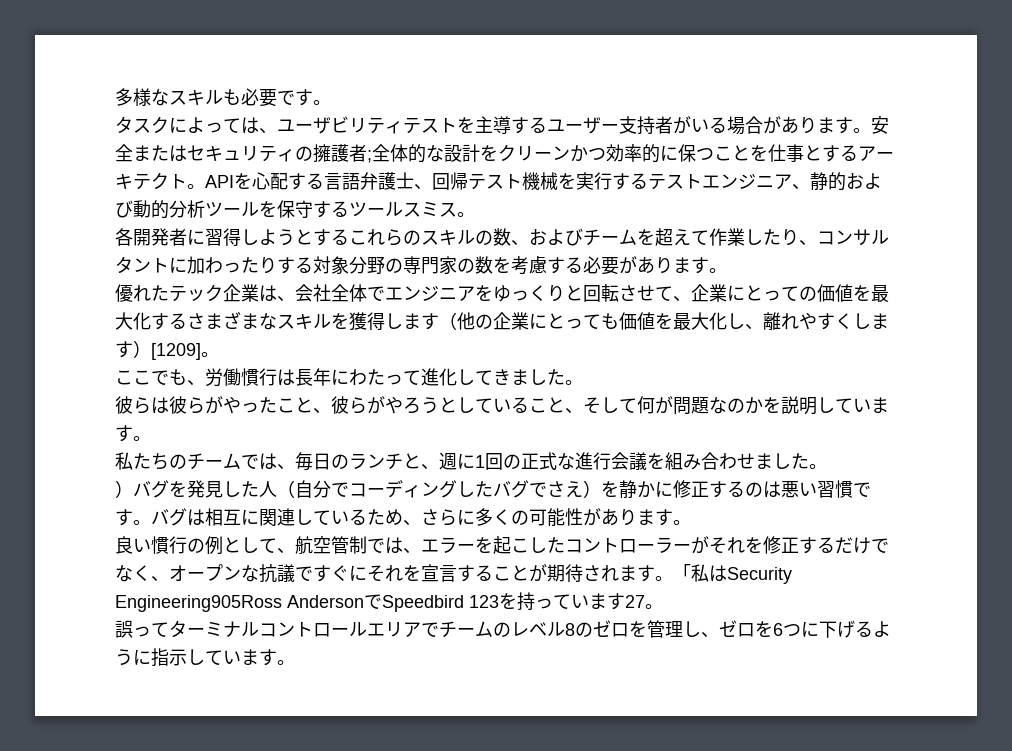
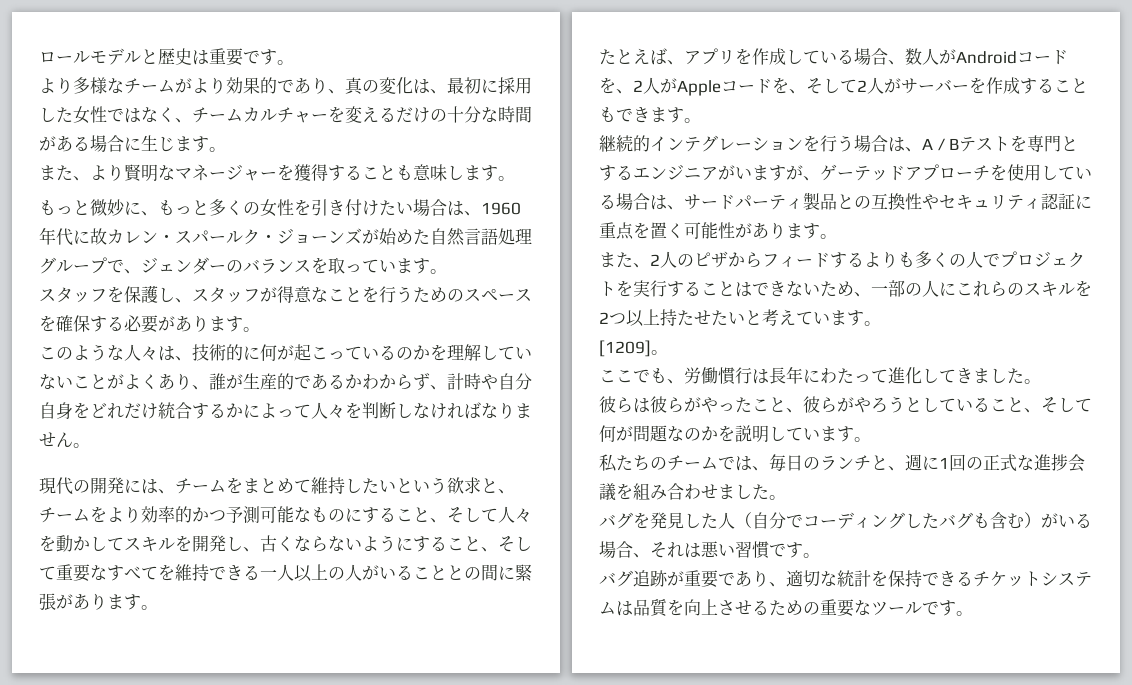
- 多様なスキルも必要です。
- タスクによっては、ユーザビリティテストを主導するユーザー支持者がいる場合があります。安全またはセキュリティの擁護者;全体的な設計をクリーンかつ効率的に保つことを仕事とするアーキテクト。APIを心配する言語弁護士、回帰テスト機械を実行するテストエンジニア、静的および動的分析ツールを保守するツールスミス。
- 各開発者に習得しようとするこれらのスキルの数、およびチームを超えて作業したり、コンサルタントに加わったりする対象分野の専門家の数を考慮する必要があります。
+ ロールモデルと歴史は重要です。
+ より多様なチームがより効果的であり、真の変化は、最初に採用した女性ではなく、チームカルチャーを変えるだけの十分な時間がある場合に生じます。
+ また、より賢明なマネージャーを獲得することも意味します。
+ もっと微妙に、もっと多くの女性を引き付けたい場合は、1960年代に故カレン・スパールク・ジョーンズが始めた自然言語処理グループで、ジェンダーのバランスを取っています。
+ スタッフを保護し、スタッフが得意なことを行うためのスペースを確保する必要があります。
- 優れたテック企業は、会社全体でエンジニアをゆっくりと回転させて、企業にとっての価値を最大化するさまざまなスキルを獲得します（他の企業にとっても価値を最大化し、離れやすくします）[1209]。
+ このような人々は、技術的に何が起こっているのかを理解していないことがよくあり、誰が生産的であるかわからず、計時や自分自身をどれだけ統合するかによって人々を判断しなければなりません。
+ 現代の開発には、チームをまとめて維持したいという欲求と、チームをより効率的かつ予測可能なものにすること、そして人々を動かしてスキルを開発し、古くならないようにすること、そして重要なすべてを維持できる一人以上の人がいることとの間に緊張があります。
+ たとえば、アプリを作成している場合、数人がAndroidコードを、2人がAppleコードを、そして2人がサーバーを作成することもできます。
+ 継続的インテグレーションを行う場合は、A / Bテストを専門とするエンジニアがいますが、ゲーテッドアプローチを使用している場合は、サードパーティ製品との互換性やセキュリティ認証に重点を置く可能性があります。
+ また、2人のピザからフィードするよりも多くの人でプロジェクトを実行することはできないため、一部の人にこれらのスキルを2つ以上持たせたいと考えています。
+ [1209]。
- 私たちのチームでは、毎日のランチと、週に1回の正式な進行会議を組み合わせました。
+ 私たちのチームでは、毎日のランチと、週に1回の正式な進捗会議を組み合わせました。
- ）バグを発見した人（自分でコーディングしたバグでさえ）を静かに修正するのは悪い習慣です。バグは相互に関連しているため、さらに多くの可能性があります。
- 良い慣行の例として、航空管制では、エラーを起こしたコントローラーがそれを修正するだけでなく、オープンな抗議ですぐにそれを宣言することが期待されます。「私はSecurity Engineering905Ross AndersonでSpeedbird 123を持っています27。
- 誤ってターミナルコントロールエリアでチームのレベル8のゼロを管理し、ゼロを6つに下げるように指示しています。
+ バグを発見した人（自分でコーディングしたバグも含む）がいる場合、それは悪い習慣です。
+ バグ追跡が重要であり、適切な統計を保持できるチケットシステムは品質を向上させるための重要なツールです。

